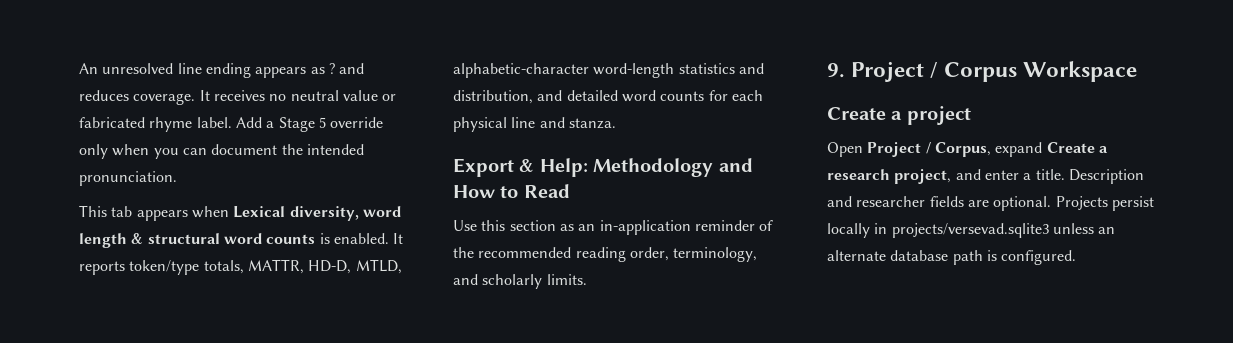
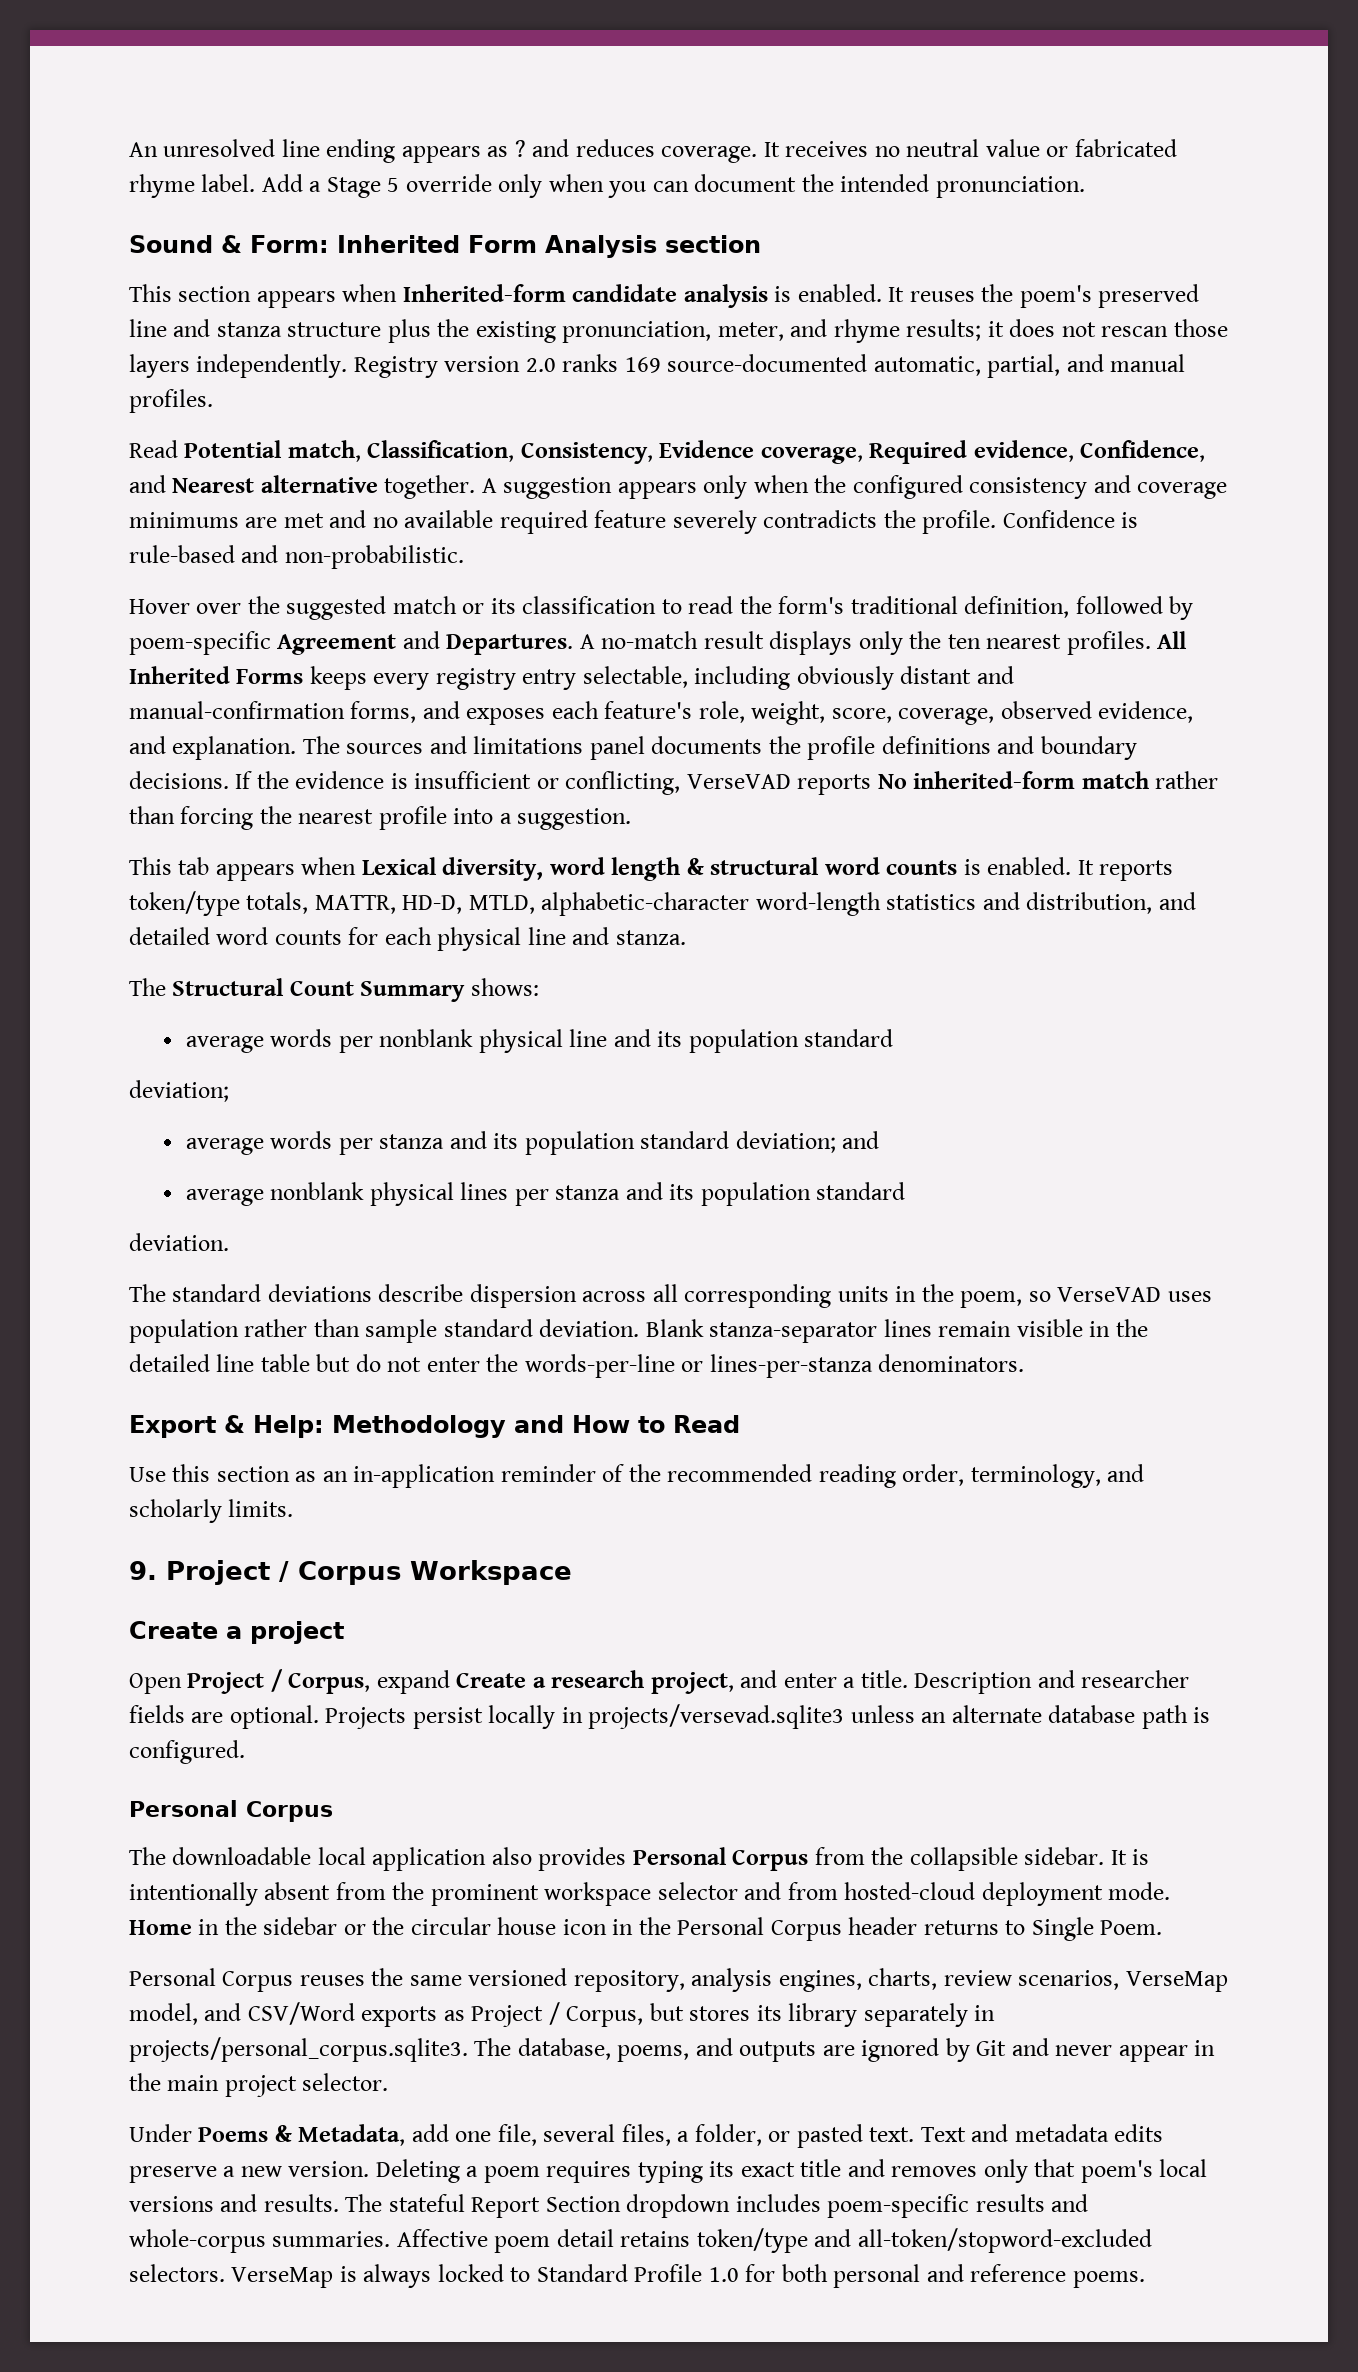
+ Sound & Form: Inherited Form Analysis section
+ This section appears when Inherited-form candidate analysis is enabled. It reuses the poem's preserved line and stanza structure plus the existing pronunciation, meter, and rhyme results; it does not rescan those layers independently. Registry version 2.0 ranks 169 source-documented automatic, partial, and manual profiles.
+ Read Potential match, Classification, Consistency, Evidence coverage, Required evidence, Confidence, and Nearest alternative together. A suggestion appears only when the configured consistency and coverage minimums are met and no available required feature severely contradicts the profile. Confidence is rule-based and non-probabilistic.
+ Hover over the suggested match or its classification to read the form's traditional definition, followed by poem-specific Agreement and Departures. A no-match result displays only the ten nearest profiles. All Inherited Forms keeps every registry entry selectable, including obviously distant and manual-confirmation forms, and exposes each feature's role, weight, score, coverage, observed evidence, and explanation. The sources and limitations panel documents the profile definitions and boundary decisions. If the evidence is insufficient or conflicting, VerseVAD reports No inherited-form match rather than forcing the nearest profile into a suggestion.
+ The Structural Count Summary shows:
+ average words per nonblank physical line and its population standard
+ deviation;
+ average words per stanza and its population standard deviation; and
+ average nonblank physical lines per stanza and its population standard
+ deviation.
+ The standard deviations describe dispersion across all corresponding units in the poem, so VerseVAD uses population rather than sample standard deviation. Blank stanza-separator lines remain visible in the detailed line table but do not enter the words-per-line or lines-per-stanza denominators.
  Projects persist locally in projects/versevad.sqlite3 unless an alternate database path is configured.
+ Personal Corpus
+ The downloadable local application also provides Personal Corpus from the collapsible sidebar. It is intentionally absent from the prominent workspace selector and from hosted-cloud deployment mode. Home in the sidebar or the circular house icon in the Personal Corpus header returns to Single Poem.
+ Personal Corpus reuses the same versioned repository, analysis engines, charts, review scenarios, VerseMap model, and CSV/Word exports as Project / Corpus, but stores its library separately in projects/personal_corpus.sqlite3. The database, poems, and outputs are ignored by Git and never appear in the main project selector.
+ Under Poems & Metadata, add one file, several files, a folder, or pasted text. Text and metadata edits preserve a new version. Deleting a poem requires typing its exact title and removes only that poem's local versions and results. The stateful Report Section dropdown includes poem-specific results and whole-corpus summaries. Affective poem detail retains token/type and all-token/stopword-excluded selectors. VerseMap is always locked to Standard Profile 1.0 for both personal and reference poems.

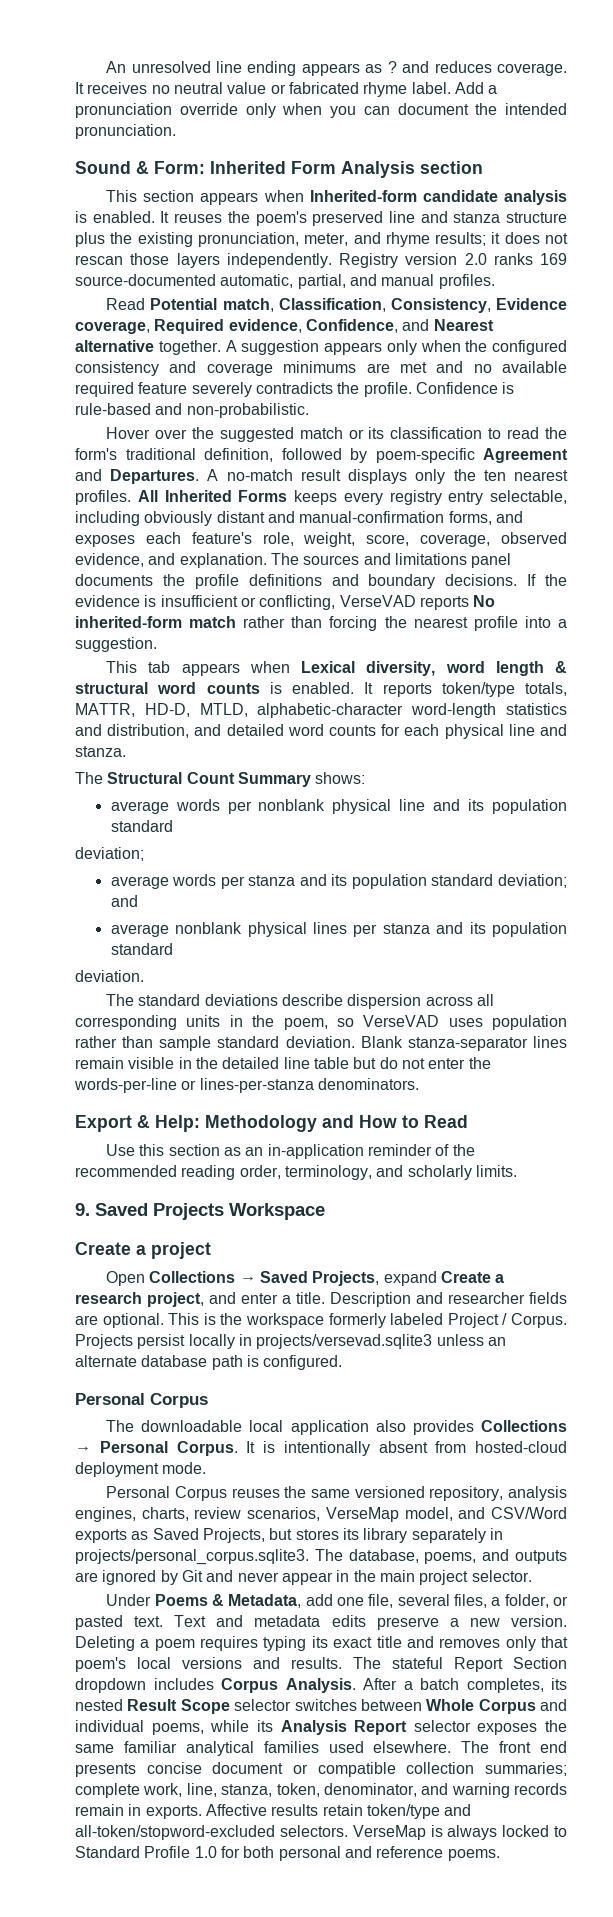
- Add a Stage 5 override only when you can document the intended pronunciation.
+ Add a pronunciation override only when you can document the intended pronunciation.
- 9. Project / Corpus Workspace
+ 9. Saved Projects Workspace
- Open Project / Corpus, expand Create a research project, and enter a title.
+ Open Collections → Saved Projects, expand Create a research project, and enter a title.
+ This is the workspace formerly labeled Project / Corpus.
- The downloadable local application also provides Personal Corpus from the collapsible sidebar.
+ The downloadable local application also provides Collections → Personal Corpus.
- It is intentionally absent from the prominent workspace selector and from hosted-cloud deployment mode. Home in the sidebar or the circular house icon in the Personal Corpus header returns to Single Poem.
+ It is intentionally absent from hosted-cloud deployment mode.
- Personal Corpus reuses the same versioned repository, analysis engines, charts, review scenarios, VerseMap model, and CSV/Word exports as Project / Corpus, but stores its library separately in projects/personal_corpus.sqlite3. The database, poems, and outputs are ignored by Git and never appear in the main project selector.
+ Personal Corpus reuses the same versioned repository, analysis engines, charts, review scenarios, VerseMap model, and CSV/Word exports as Saved Projects, but stores its library separately in projects/personal_corpus.sqlite3. The database, poems, and outputs are ignored by Git and never appear in the main project selector.
- The stateful Report Section dropdown includes poem-specific results and whole-corpus summaries. Affective poem detail retains token/type and all-token/stopword-excluded selectors.
+ The stateful Report Section dropdown includes Corpus Analysis. After a batch completes, its nested Result Scope selector switches between Whole Corpus and individual poems, while its Analysis Report selector exposes the same familiar analytical families used elsewhere. The front end presents concise document or compatible collection summaries; complete work, line, stanza, token, denominator, and warning records remain in exports. Affective results retain token/type and all-token/stopword-excluded selectors.

